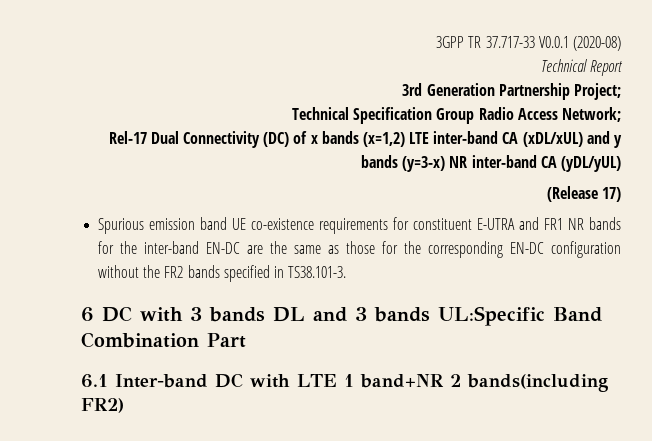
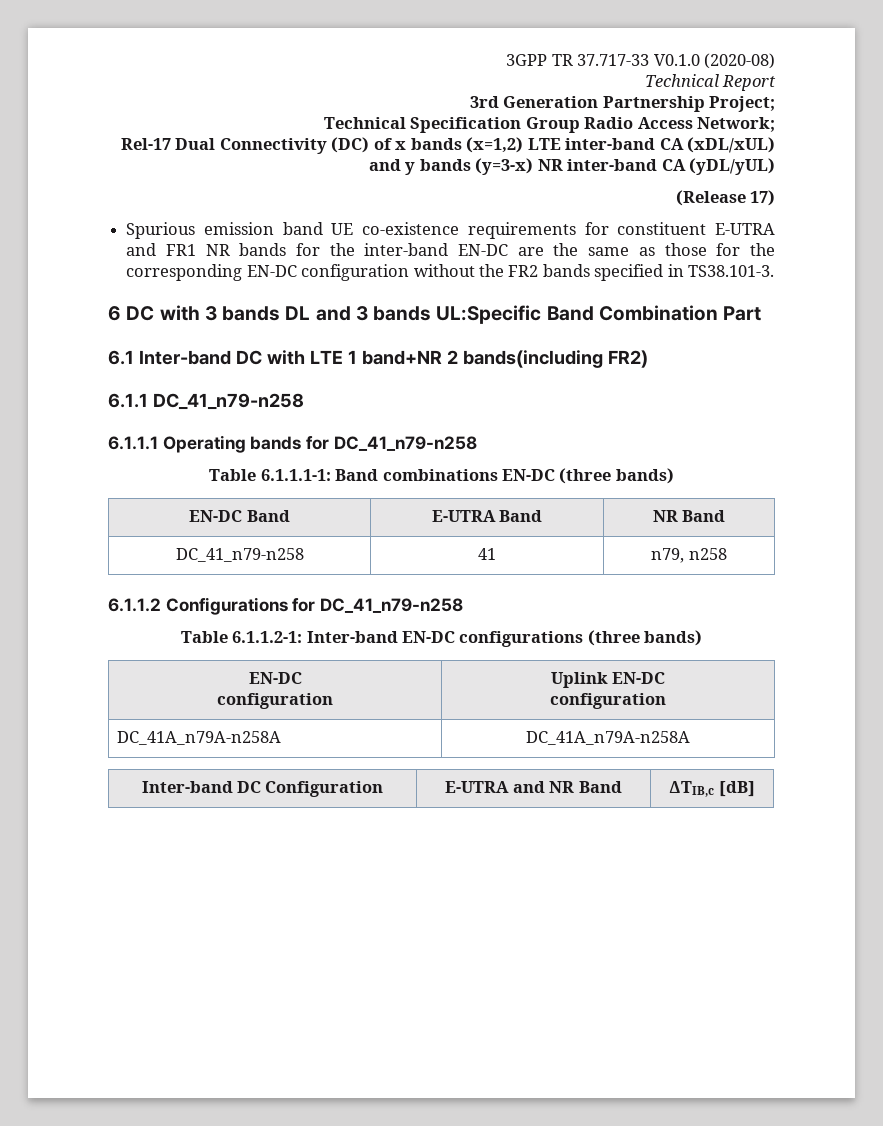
- 3GPP TR 37.717-33 V0.0.1 (2020-08)
+ 3GPP TR 37.717-33 V0.1.0 (2020-08)
+ 6.1.1 DC_41_n79-n258
+ 6.1.1.1 Operating bands for DC_41_n79-n258
+ Table 6.1.1.1-1: Band combinations EN-DC (three bands)
+ EN-DC Band | E-UTRA Band | NR Band
+ DC_41_n79-n258 | 41 | n79, n258
+ 6.1.1.2 Configurations for DC_41_n79-n258
+ Table 6.1.1.2-1: Inter-band EN-DC configurations (three bands)
+ EN-DC
+ configuration | Uplink EN-DC
+ configuration
+ DC_41A_n79A-n258A | DC_41A_n79A-n258A
+ Inter-band DC Configuration | E-UTRA and NR Band | ΔTIB,c [dB]

